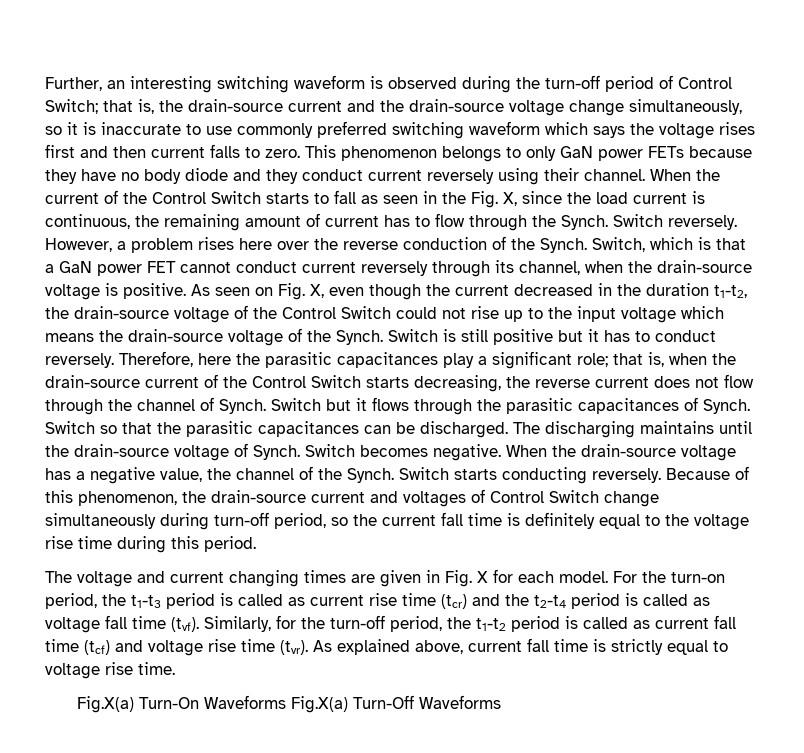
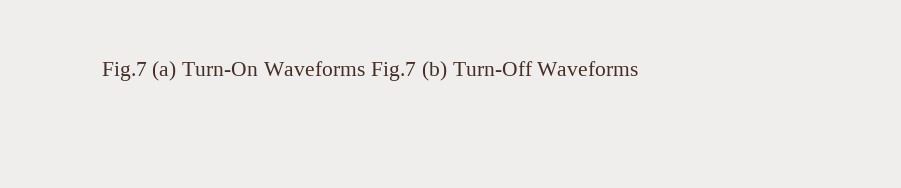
- Further, an interesting switching waveform is observed during the turn-off period of Control Switch; that is, the drain-source current and the drain-source voltage change simultaneously, so it is inaccurate to use commonly preferred switching waveform which says the voltage rises first and then current falls to zero. This phenomenon belongs to only GaN power FETs because they have no body diode and they conduct current reversely using their channel. When the current of the Control Switch starts to fall as seen in the Fig. X, since the load current is continuous, the remaining amount of current has to flow through the Synch. Switch reversely. However, a problem rises here over the reverse conduction of the Synch. Switch, which is that a GaN power FET cannot conduct current reversely through its channel, when the drain-source voltage is positive. As seen on Fig. X, even though the current decreased in the duration t1-t2, the drain-source voltage of the Control Switch could not rise up to the input voltage which means the drain-source voltage of the Synch. Switch is still positive but it has to conduct reversely. Therefore, here the parasitic capacitances play a significant role; that is, when the drain-source current of the Control Switch starts decreasing, the reverse current does not flow through the channel of Synch. Switch but it flows through the parasitic capacitances of Synch. Switch so that the parasitic capacitances can be discharged. The discharging maintains until the drain-source voltage of Synch. Switch becomes negative. When the drain-source voltage has a negative value, the channel of the Synch. Switch starts conducting reversely. Because of this phenomenon, the drain-source current and voltages of Control Switch change simultaneously during turn-off period, so the current fall time is definitely equal to the voltage rise time during this period.
- The voltage and current changing times are given in Fig. X for each model. For the turn-on period, the t1-t3 period is called as current rise time (tcr) and the t2-t4 period is called as voltage fall time (tvf). Similarly, for the turn-off period, the t1-t2 period is called as current fall time (tcf) and voltage rise time (tvr). As explained above, current fall time is strictly equal to voltage rise time.
- Fig.X(a) Turn-On Waveforms Fig.X(a) Turn-Off Waveforms
+ Fig.7 (a) Turn-On Waveforms Fig.7 (b) Turn-Off Waveforms

